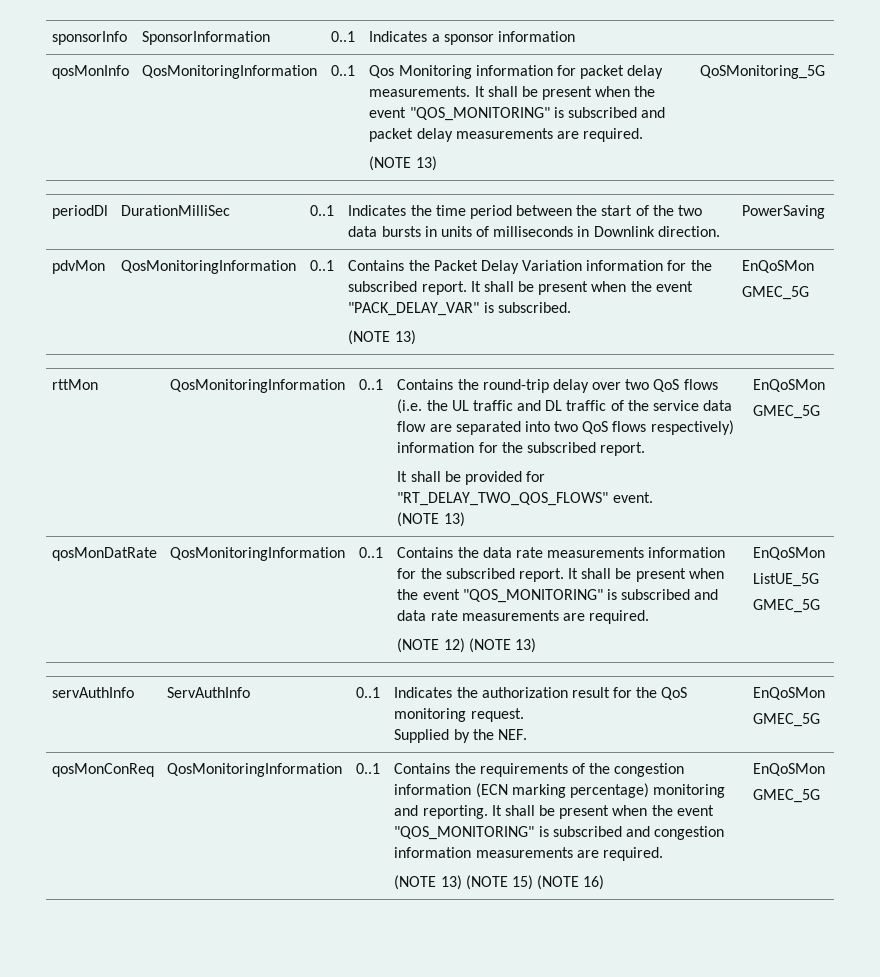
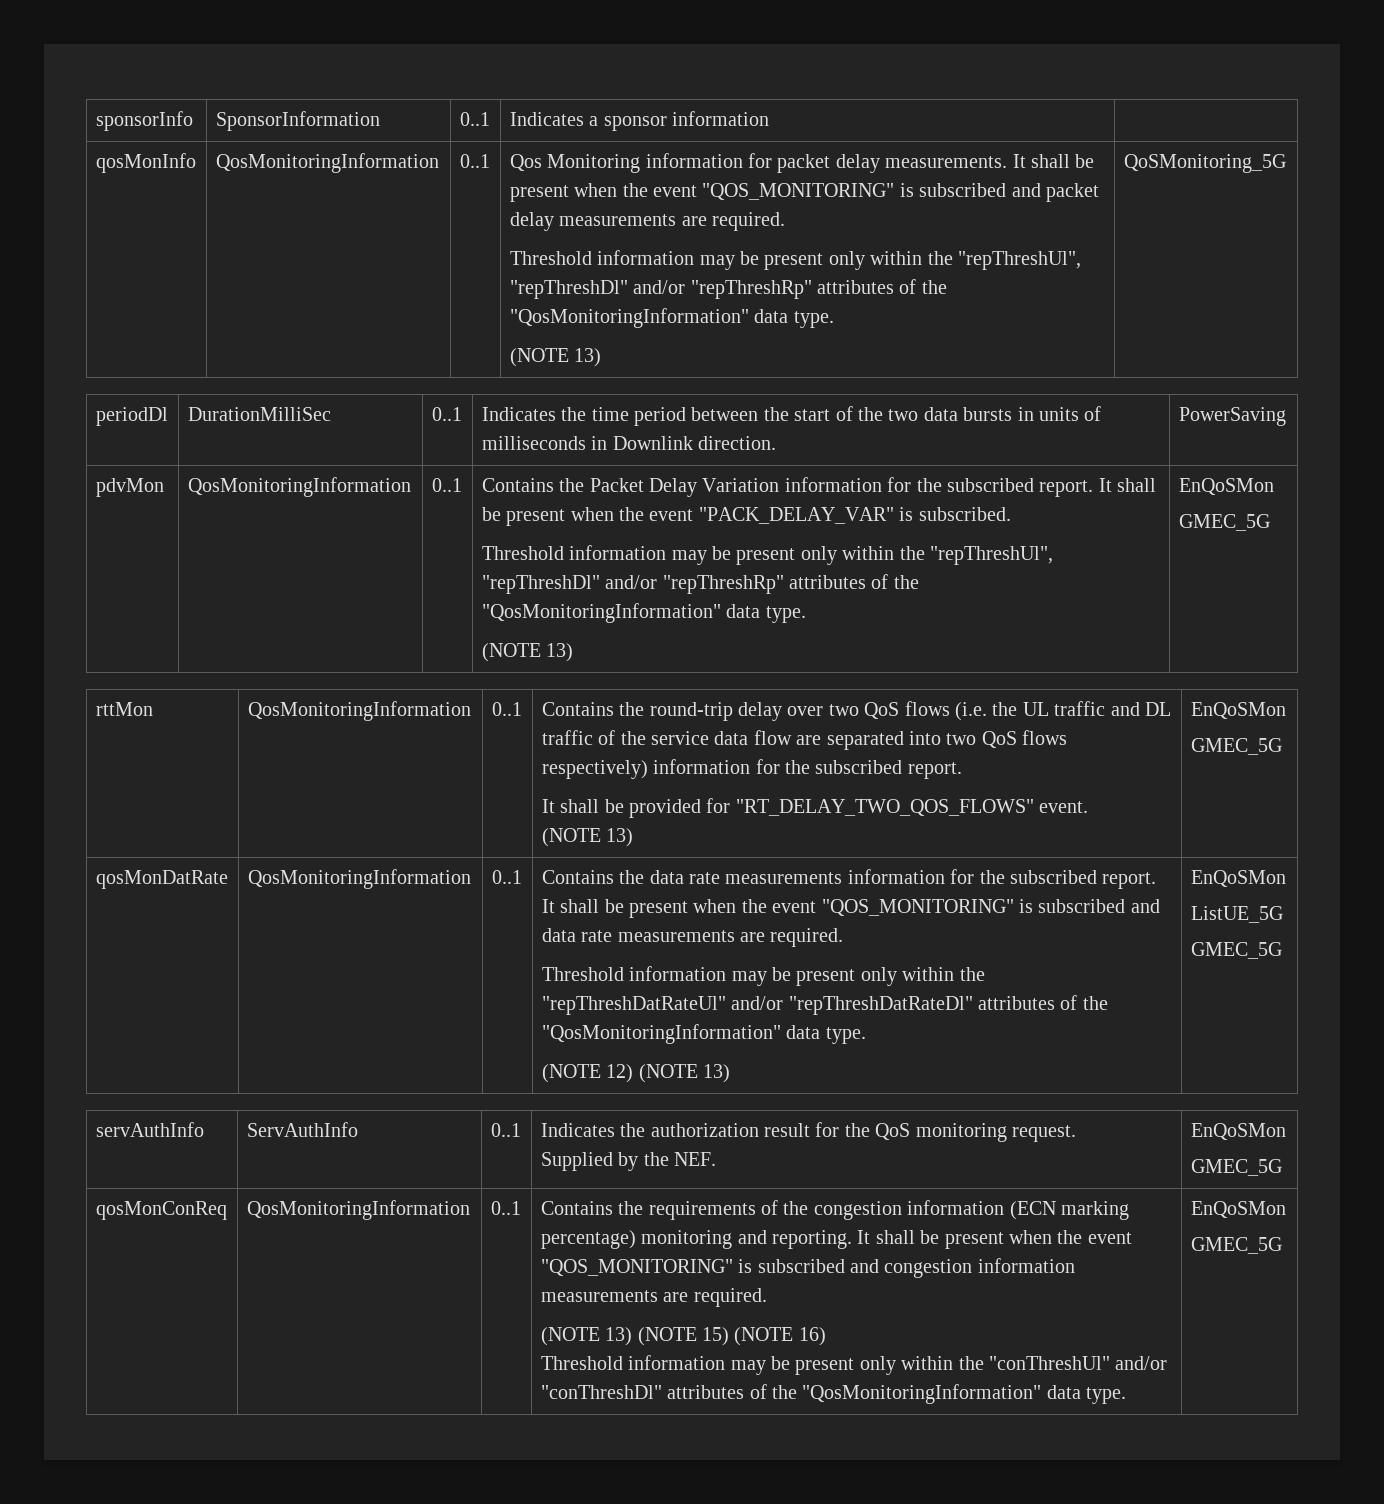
  It shall be present when the event "QOS_MONITORING" is subscribed and packet delay measurements are required.
+ Threshold information may be present only within the "repThreshUl", "repThreshDl" and/or "repThreshRp" attributes of the "QosMonitoringInformation" data type.
  It shall be present when the event "PACK_DELAY_VAR" is subscribed.
+ Threshold information may be present only within the "repThreshUl", "repThreshDl" and/or "repThreshRp" attributes of the "QosMonitoringInformation" data type.
+ Threshold information may be present only within the "repThreshDatRateUl" and/or "repThreshDatRateDl" attributes of the "QosMonitoringInformation" data type.
+ Threshold information may be present only within the "conThreshUl" and/or "conThreshDl" attributes of the "QosMonitoringInformation" data type.

